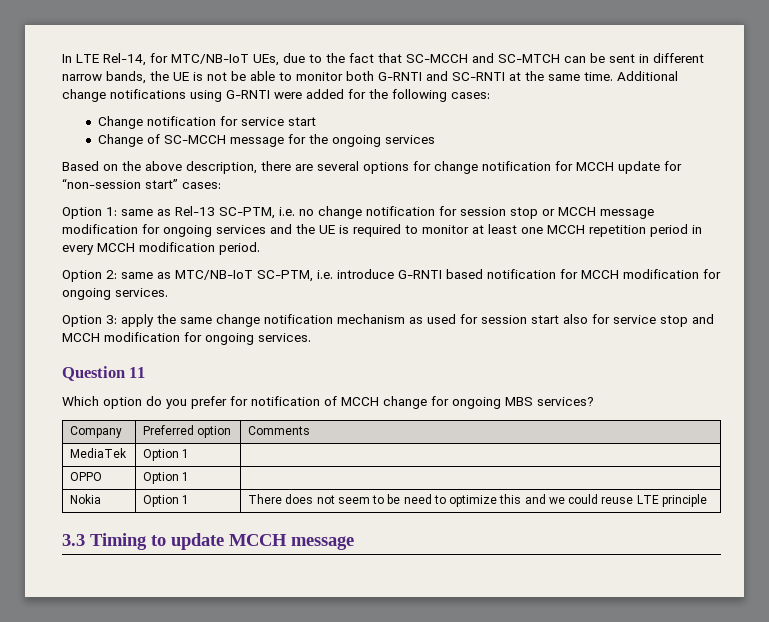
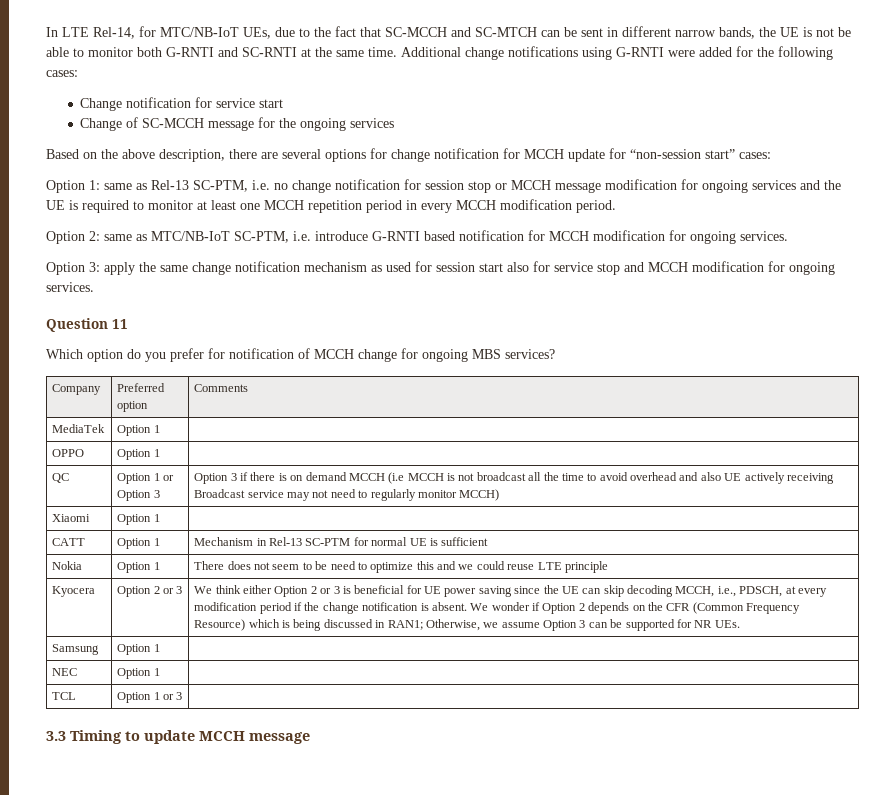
+ QC | Option 1 or Option 3 | Option 3 if there is on demand MCCH (i.e MCCH is not broadcast all the time to avoid overhead and also UE actively receiving Broadcast service may not need to regularly monitor MCCH)
+ Xiaomi | Option 1 |
+ CATT | Option 1 | Mechanism in Rel-13 SC-PTM for normal UE is sufficient
+ Kyocera | Option 2 or 3 | We think either Option 2 or 3 is beneficial for UE power saving since the UE can skip decoding MCCH, i.e., PDSCH, at every modification period if the change notification is absent. We wonder if Option 2 depends on the CFR (Common Frequency Resource) which is being discussed in RAN1; Otherwise, we assume Option 3 can be supported for NR UEs.
+ Samsung | Option 1 |
+ NEC | Option 1 |
+ TCL | Option 1 or 3 |

